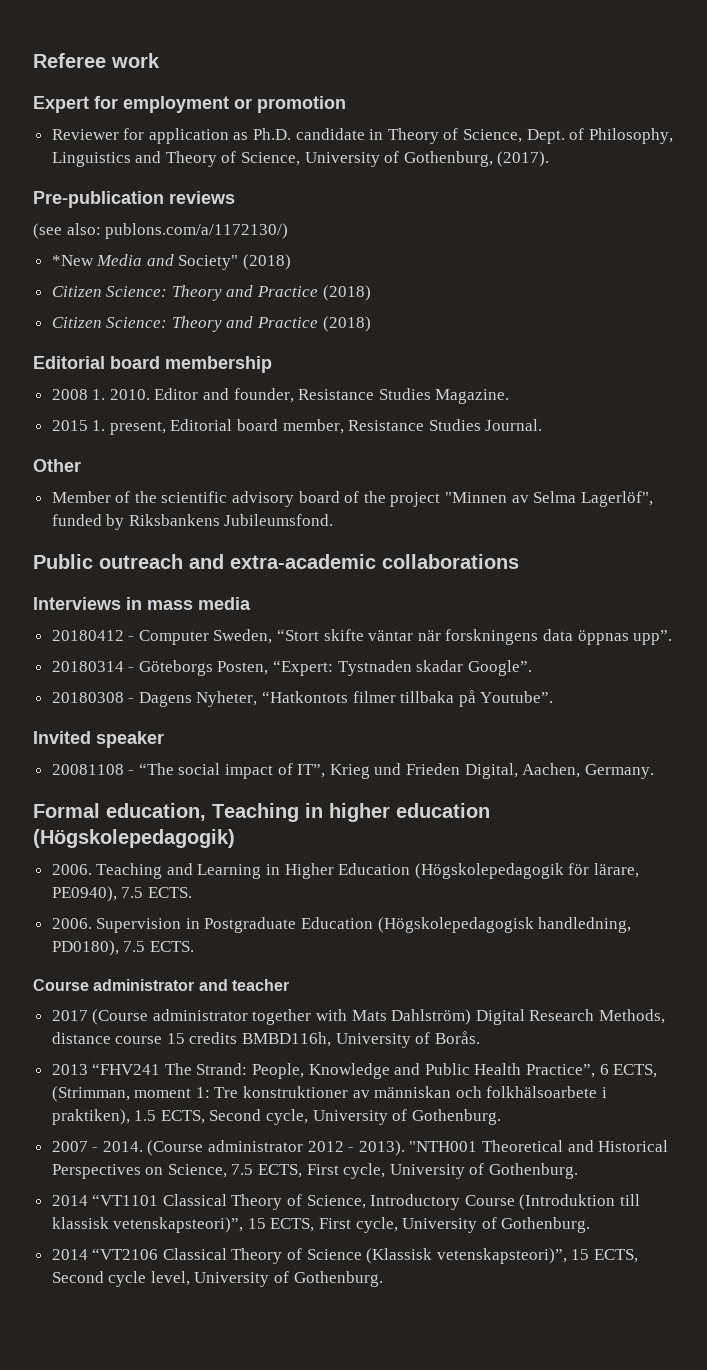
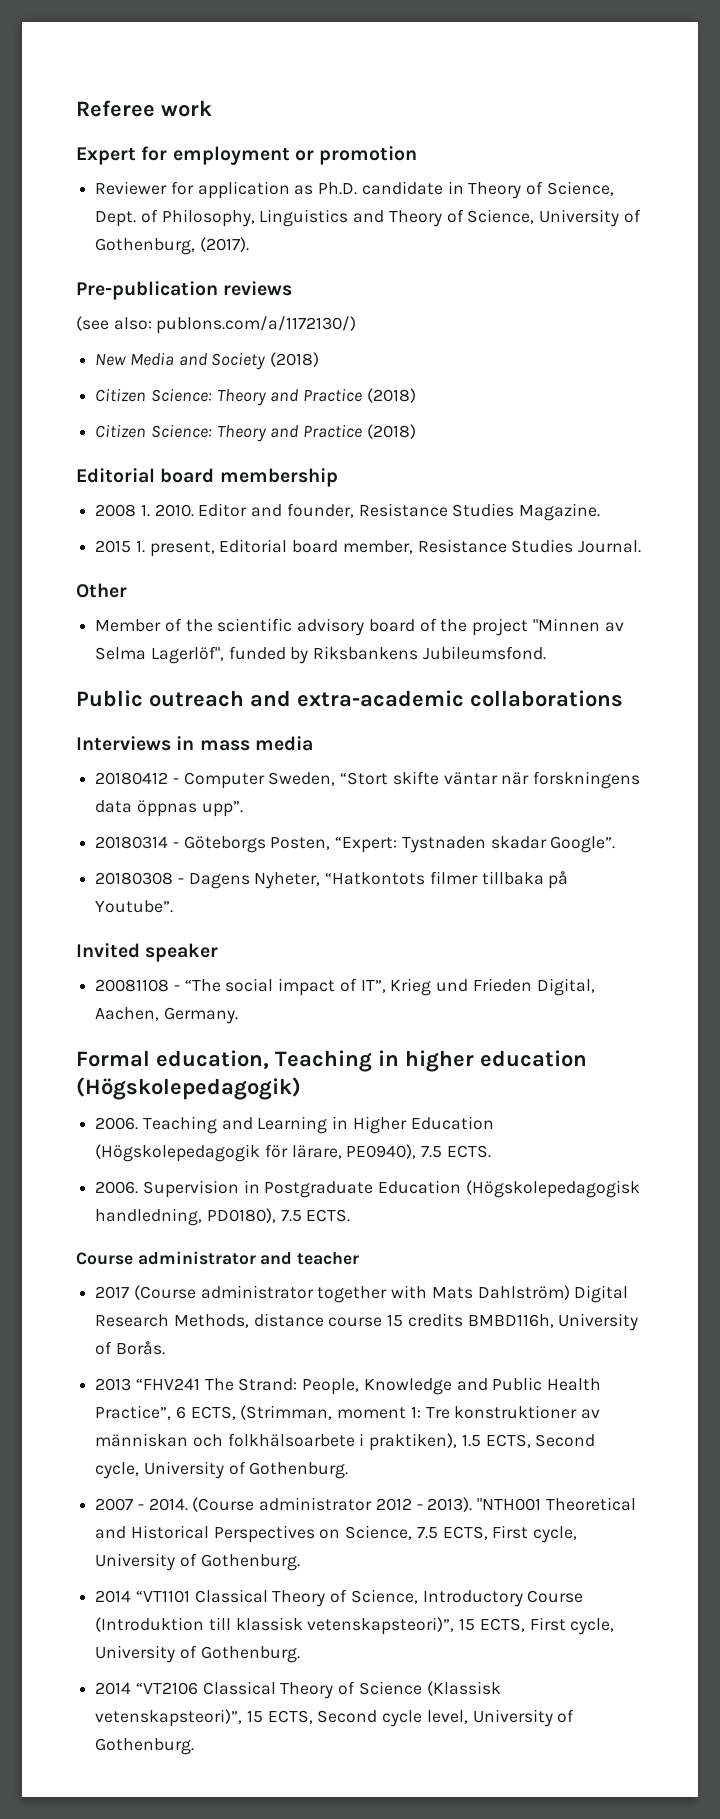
- *New Media and Society" (2018)
+ New Media and Society (2018)

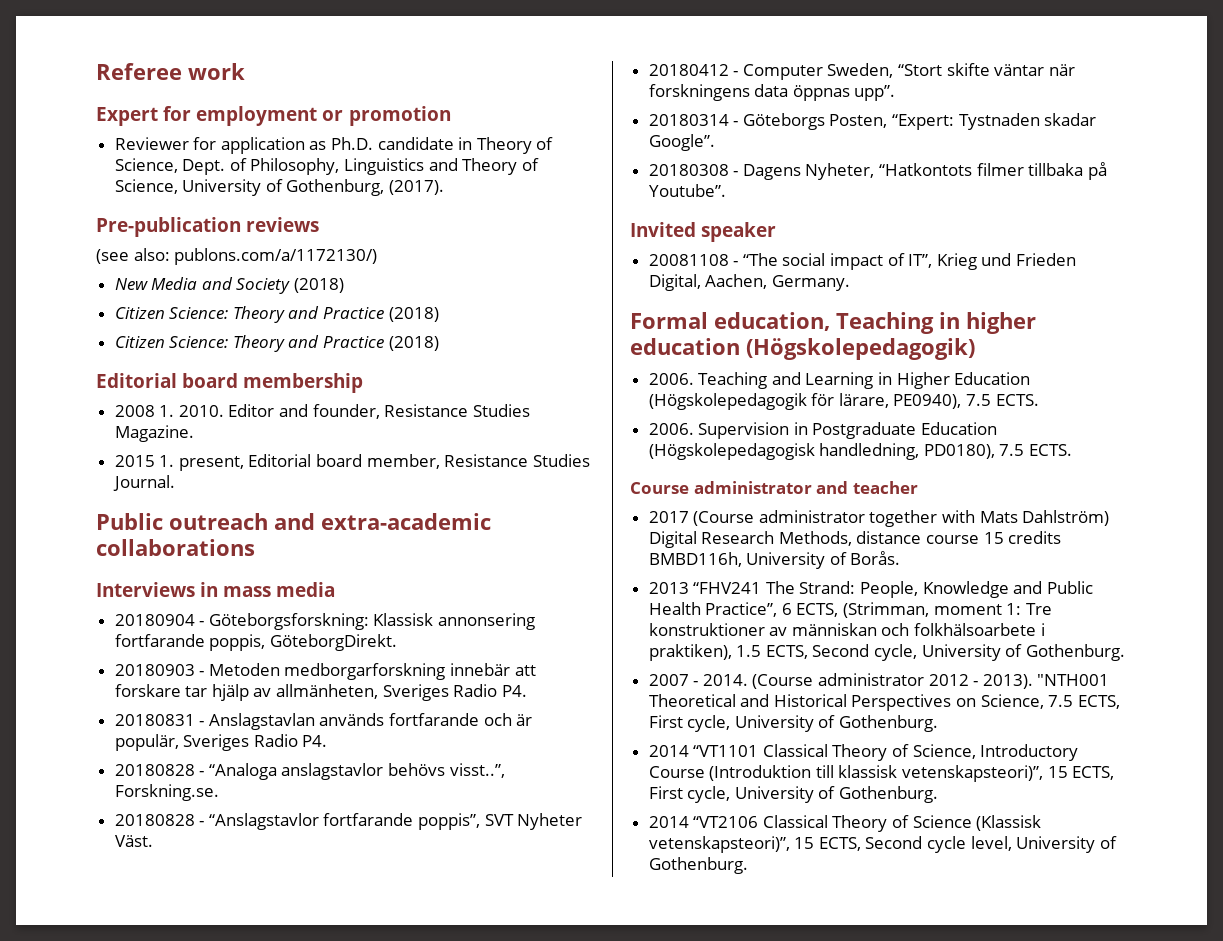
- Other
- Member of the scientific advisory board of the project "Minnen av Selma Lagerlöf", funded by Riksbankens Jubileumsfond.
+ 20180904 - Göteborgsforskning: Klassisk annonsering fortfarande poppis, GöteborgDirekt.
+ 20180903 - Metoden medborgarforskning innebär att forskare tar hjälp av allmänheten, Sveriges Radio P4.
+ 20180831 - Anslagstavlan används fortfarande och är populär, Sveriges Radio P4.
+ 20180828 - “Analoga anslagstavlor behövs visst..”, Forskning.se.
+ 20180828 - “Anslagstavlor fortfarande poppis”, SVT Nyheter Väst.

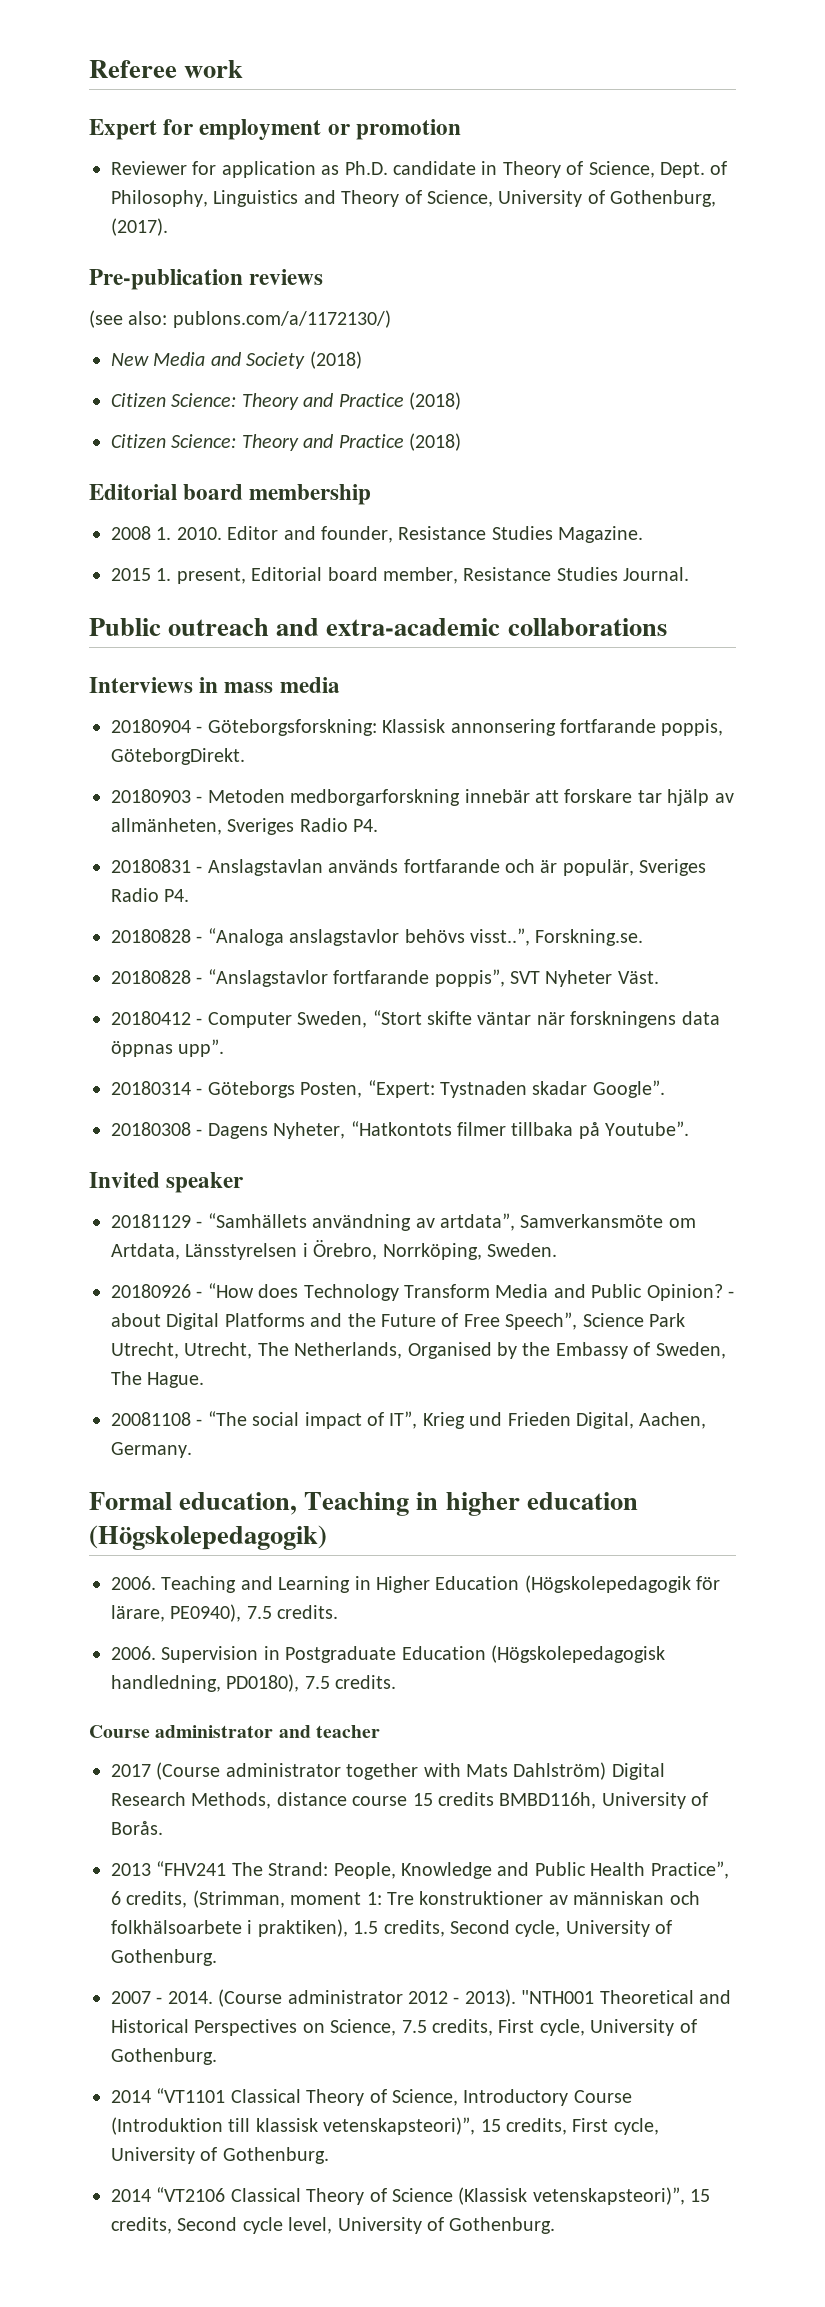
+ 20181129 - “Samhällets användning av artdata”, Samverkansmöte om Artdata, Länsstyrelsen i Örebro, Norrköping, Sweden.
+ 20180926 - “How does Technology Transform Media and Public Opinion? - about Digital Platforms and the Future of Free Speech”, Science Park Utrecht, Utrecht, The Netherlands, Organised by the Embassy of Sweden, The Hague.
- Teaching and Learning in Higher Education (Högskolepedagogik för lärare, PE0940), 7.5 ECTS.
+ Teaching and Learning in Higher Education (Högskolepedagogik för lärare, PE0940), 7.5 credits.
- Supervision in Postgraduate Education (Högskolepedagogisk handledning, PD0180), 7.5 ECTS.
+ Supervision in Postgraduate Education (Högskolepedagogisk handledning, PD0180), 7.5 credits.
- 2013 “FHV241 The Strand: People, Knowledge and Public Health Practice”, 6 ECTS, (Strimman, moment 1: Tre konstruktioner av människan och folkhälsoarbete i praktiken), 1.5 ECTS, Second cycle, University of Gothenburg.
+ 2013 “FHV241 The Strand: People, Knowledge and Public Health Practice”, 6 credits, (Strimman, moment 1: Tre konstruktioner av människan och folkhälsoarbete i praktiken), 1.5 credits, Second cycle, University of Gothenburg.
- "NTH001 Theoretical and Historical Perspectives on Science, 7.5 ECTS, First cycle, University of Gothenburg.
+ "NTH001 Theoretical and Historical Perspectives on Science, 7.5 credits, First cycle, University of Gothenburg.
- 2014 “VT1101 Classical Theory of Science, Introductory Course (Introduktion till klassisk vetenskapsteori)”, 15 ECTS, First cycle, University of Gothenburg.
+ 2014 “VT1101 Classical Theory of Science, Introductory Course (Introduktion till klassisk vetenskapsteori)”, 15 credits, First cycle, University of Gothenburg.
- 2014 “VT2106 Classical Theory of Science (Klassisk vetenskapsteori)”, 15 ECTS, Second cycle level, University of Gothenburg.
+ 2014 “VT2106 Classical Theory of Science (Klassisk vetenskapsteori)”, 15 credits, Second cycle level, University of Gothenburg.

